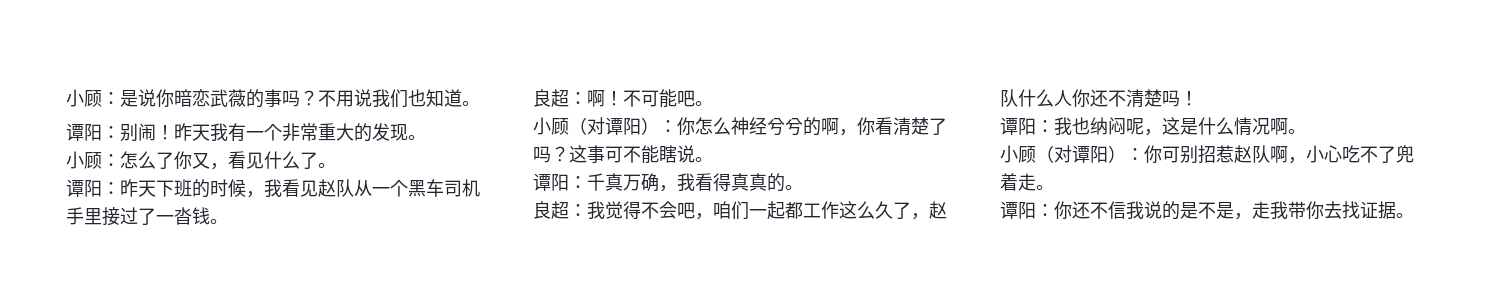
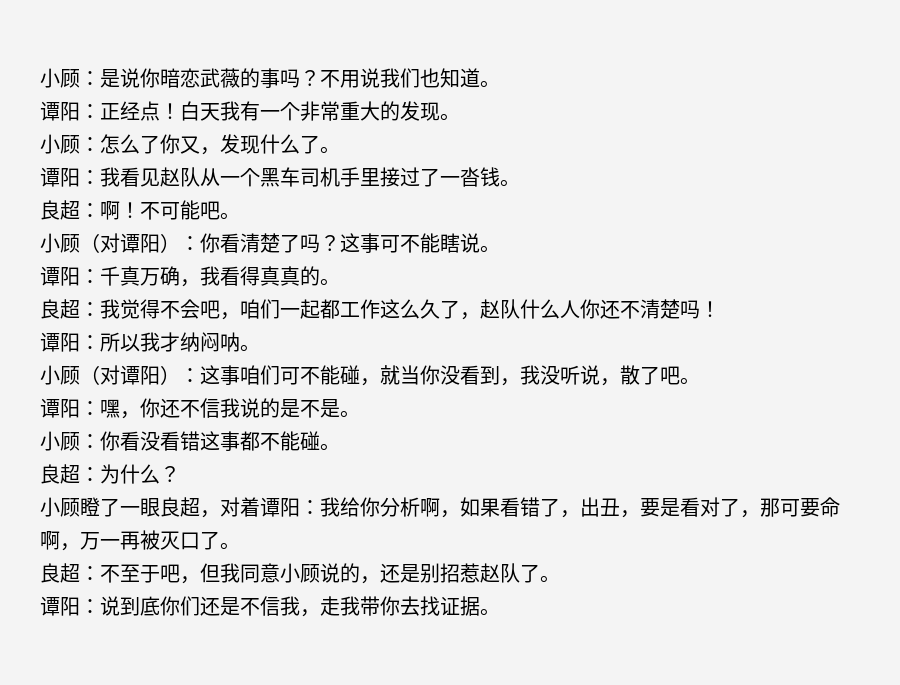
- 谭阳：别闹！昨天我有一个非常重大的发现。
+ 谭阳：正经点！白天我有一个非常重大的发现。
- 小顾：怎么了你又，看见什么了。
+ 小顾：怎么了你又，发现什么了。
- 谭阳：昨天下班的时候，我看见赵队从一个黑车司机手里接过了一沓钱。
+ 谭阳：我看见赵队从一个黑车司机手里接过了一沓钱。
- 小顾（对谭阳）：你怎么神经兮兮的啊，你看清楚了吗？
+ 小顾（对谭阳）：你看清楚了吗？
- 谭阳：我也纳闷呢，这是什么情况啊。
- 小顾（对谭阳）：你可别招惹赵队啊，小心吃不了兜着走。
- 谭阳：你还不信我说的是不是，走我带你去找证据。
+ 谭阳：所以我才纳闷呐。
+ 小顾（对谭阳）：这事咱们可不能碰，就当你没看到，我没听说，散了吧。
+ 谭阳：嘿，你还不信我说的是不是。
+ 小顾：你看没看错这事都不能碰。
+ 良超：为什么？
+ 小顾瞪了一眼良超，对着谭阳：我给你分析啊，如果看错了，出丑，要是看对了，那可要命啊，万一再被灭口了。
+ 良超：不至于吧，但我同意小顾说的，还是别招惹赵队了。
+ 谭阳：说到底你们还是不信我，走我带你去找证据。

